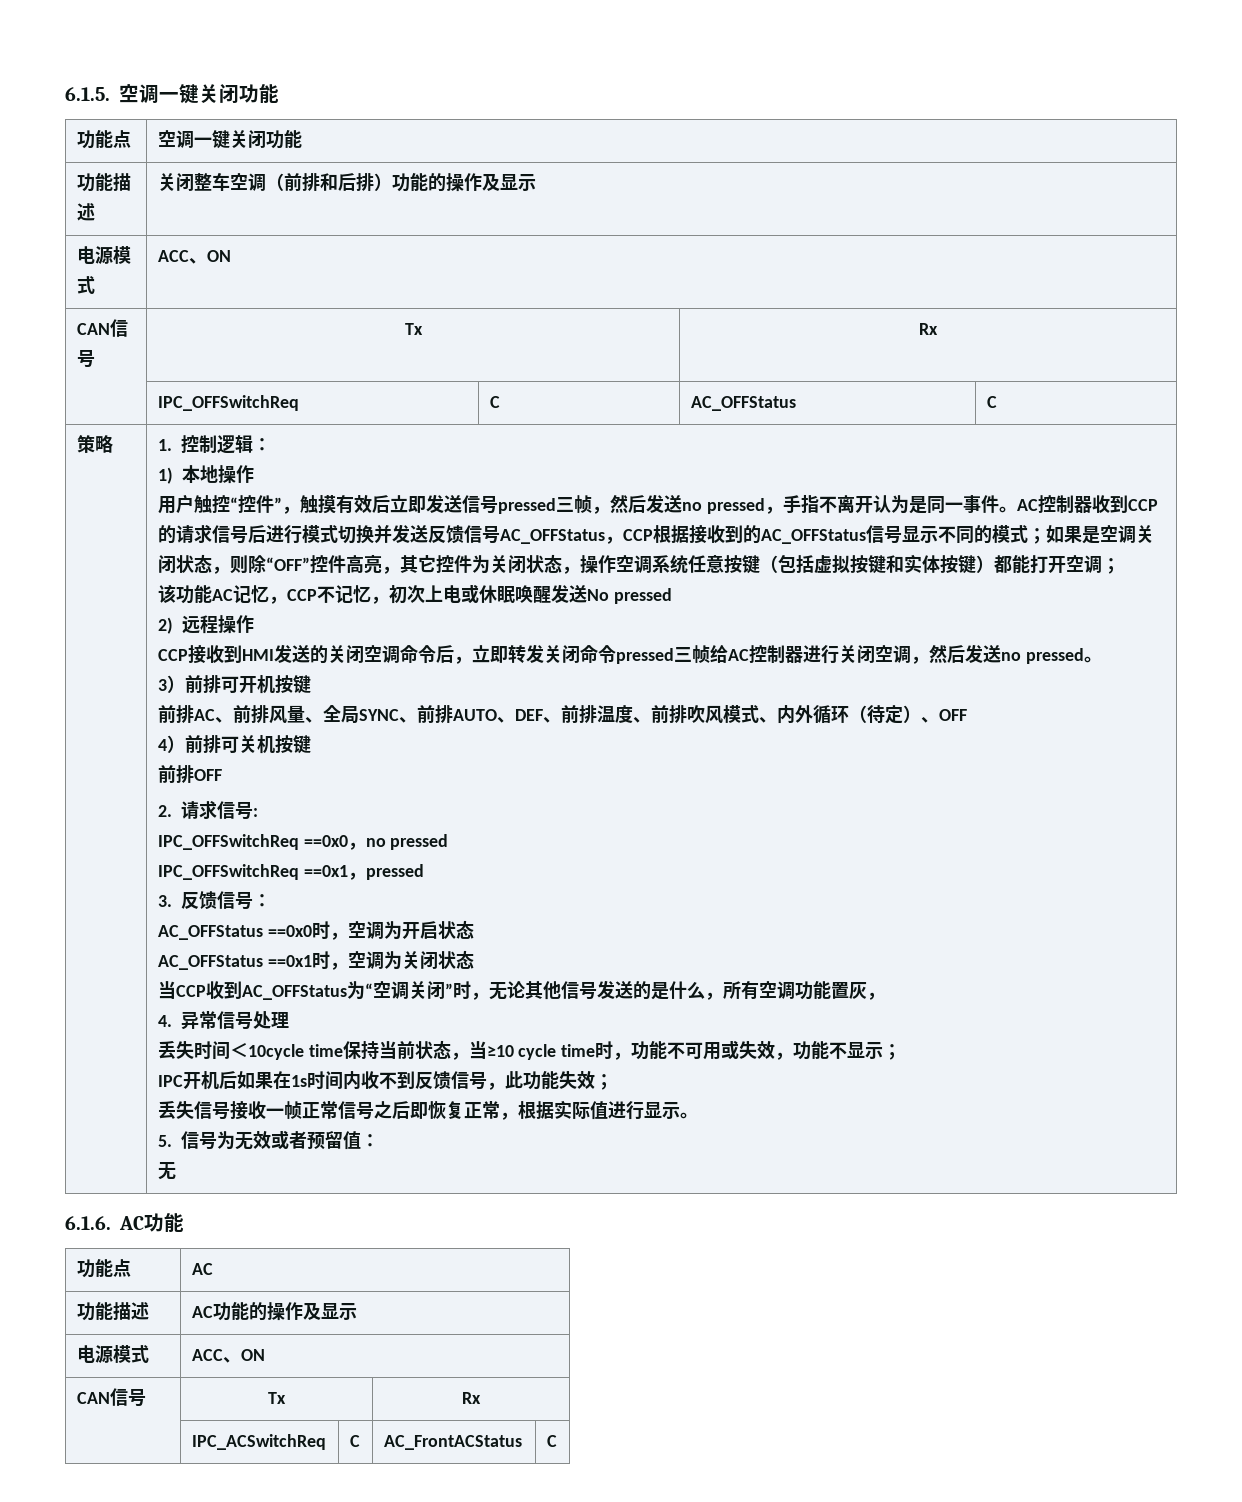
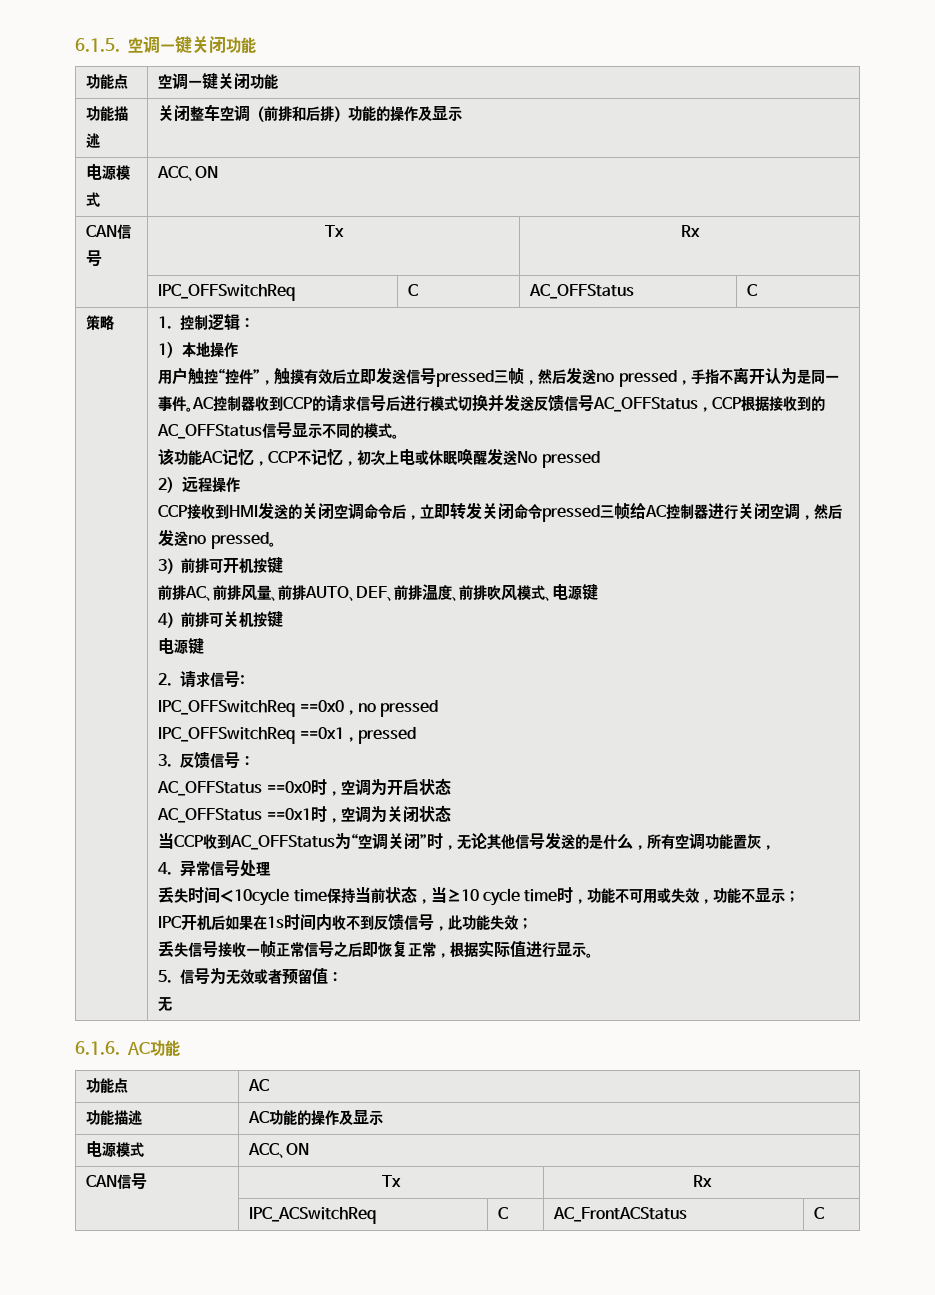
- AC控制器收到CCP的请求信号后进行模式切换并发送反馈信号AC_OFFStatus，CCP根据接收到的AC_OFFStatus信号显示不同的模式；如果是空调关闭状态，则除“OFF”控件高亮，其它控件为关闭状态，操作空调系统任意按键（包括虚拟按键和实体按键）都能打开空调；
+ AC控制器收到CCP的请求信号后进行模式切换并发送反馈信号AC_OFFStatus，CCP根据接收到的AC_OFFStatus信号显示不同的模式。
- 前排AC、前排风量、全局SYNC、前排AUTO、DEF、前排温度、前排吹风模式、内外循环（待定）、OFF
+ 前排AC、前排风量、前排AUTO、DEF、前排温度、前排吹风模式、电源键
  4）前排可关机按键
- 前排OFF
+ 电源键

